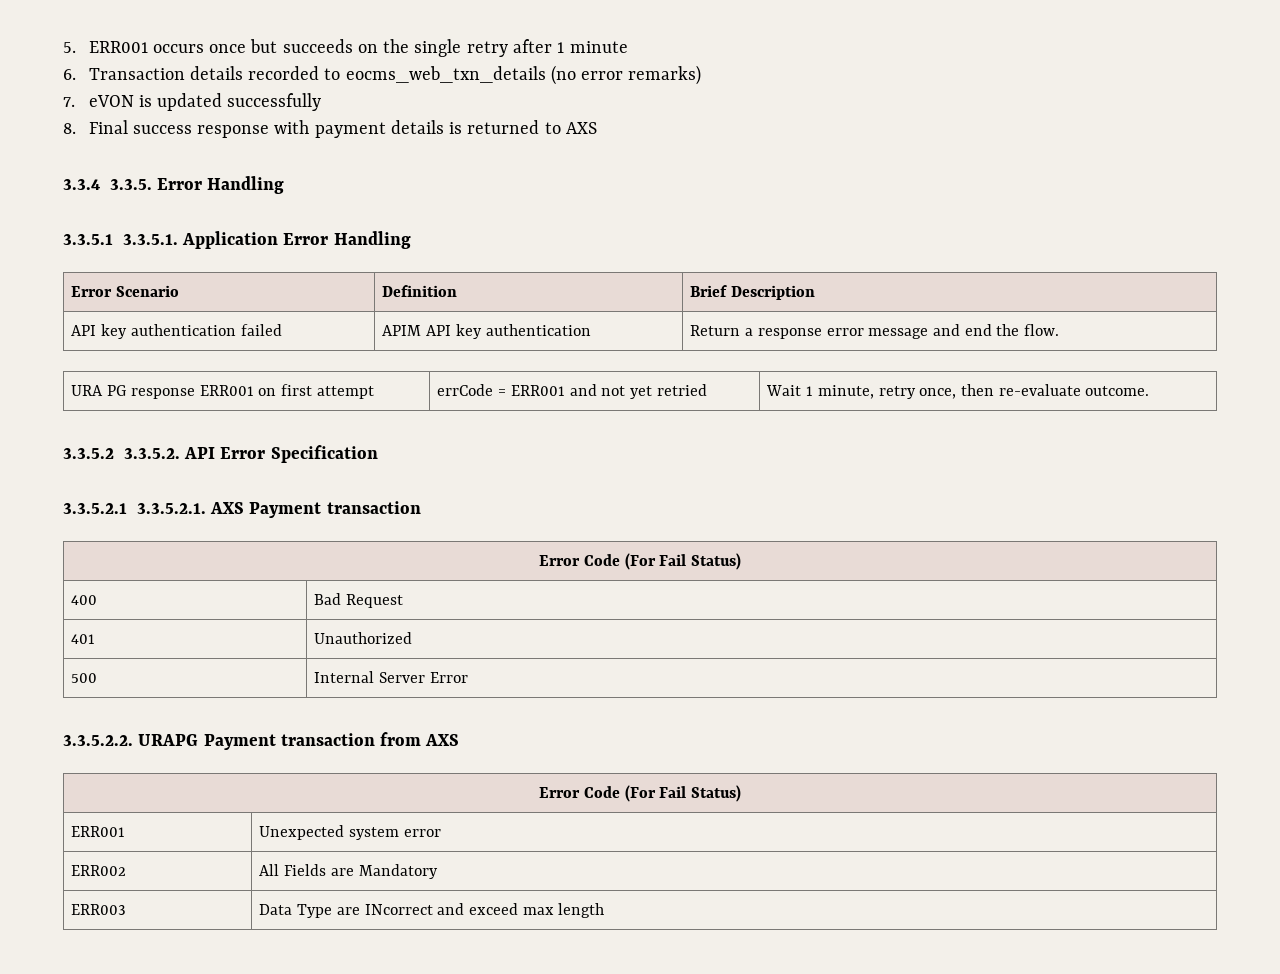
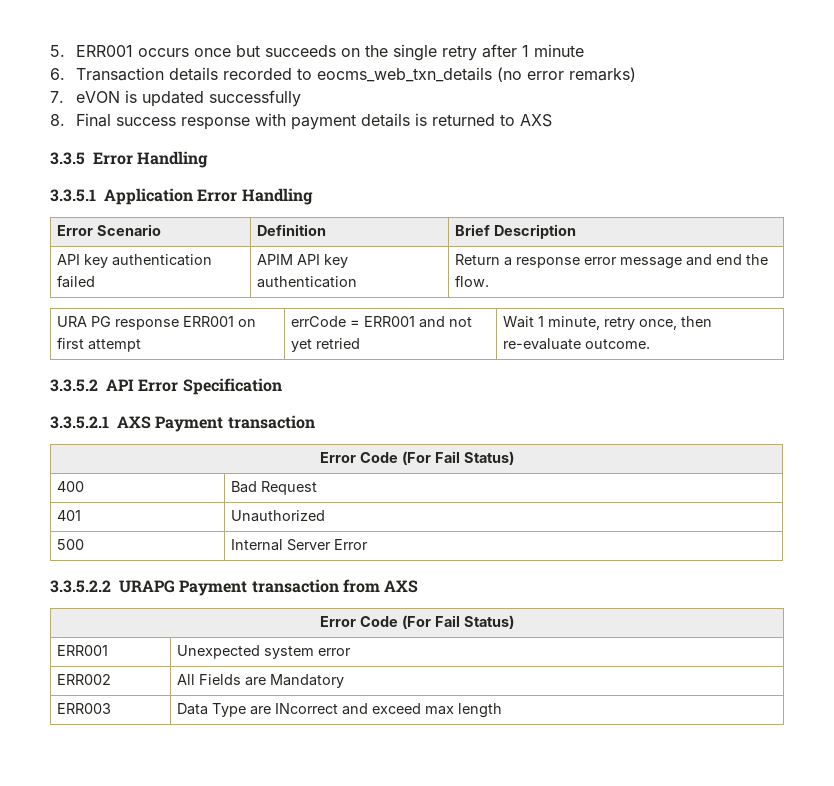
- 3.3.4 3.3.5. Error Handling
+ 3.3.5 Error Handling
- 3.3.5.1 3.3.5.1. Application Error Handling
+ 3.3.5.1 Application Error Handling
- 3.3.5.2 3.3.5.2. API Error Specification
+ 3.3.5.2 API Error Specification
- 3.3.5.2.1 3.3.5.2.1. AXS Payment transaction
+ 3.3.5.2.1 AXS Payment transaction
- 3.3.5.2.2. URAPG Payment transaction from AXS
+ 3.3.5.2.2 URAPG Payment transaction from AXS

